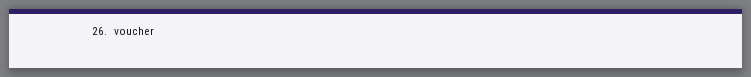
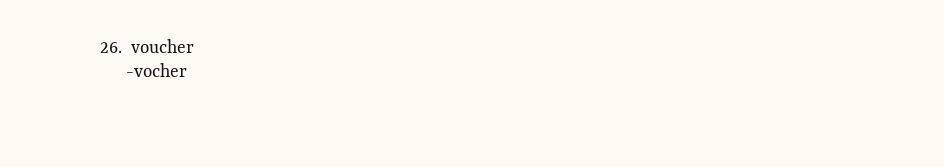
+ -vocher

